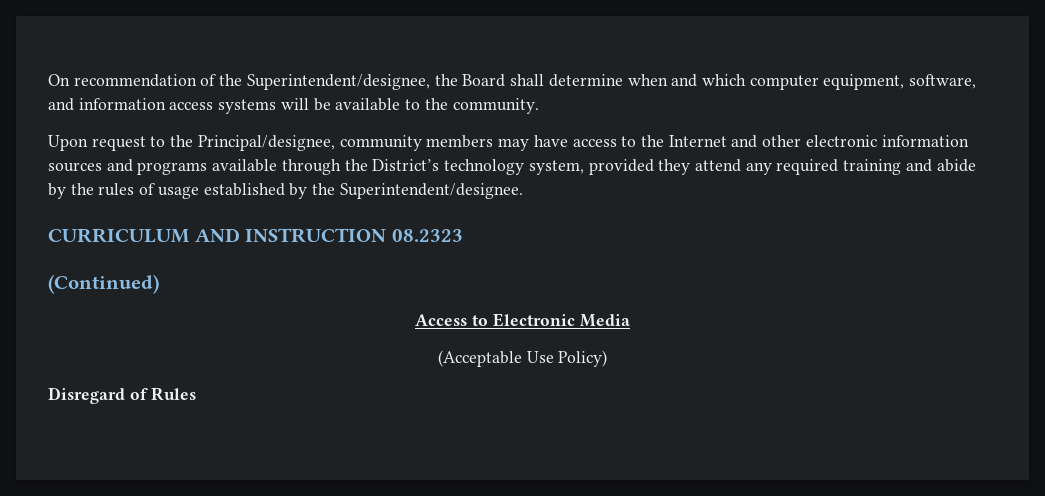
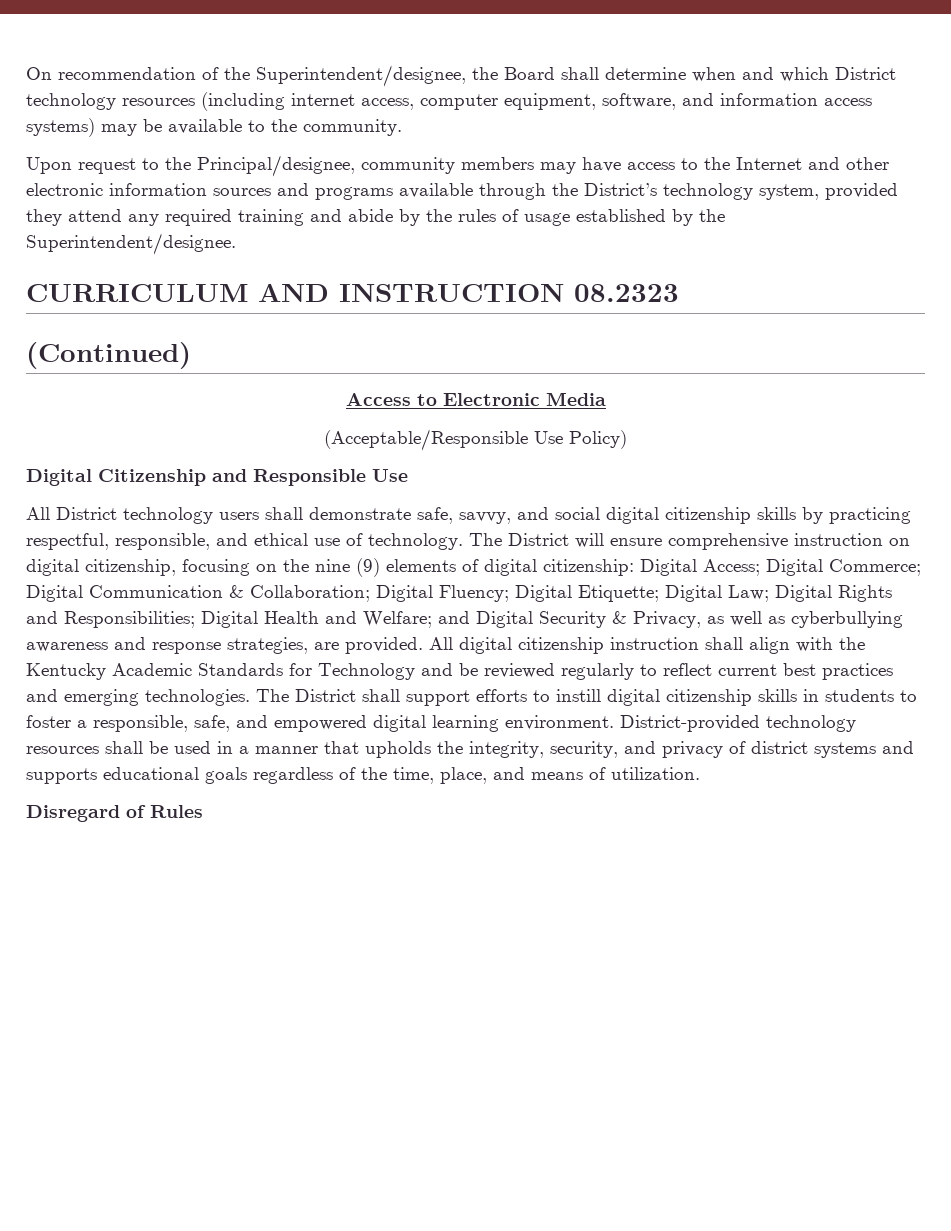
- On recommendation of the Superintendent/designee, the Board shall determine when and which computer equipment, software, and information access systems will be available to the community.
+ On recommendation of the Superintendent/designee, the Board shall determine when and which District technology resources (including internet access, computer equipment, software, and information access systems) may be available to the community.
- (Acceptable Use Policy)
+ (Acceptable/Responsible Use Policy)
+ Digital Citizenship and Responsible Use
+ All District technology users shall demonstrate safe, savvy, and social digital citizenship skills by practicing respectful, responsible, and ethical use of technology. The District will ensure comprehensive instruction on digital citizenship, focusing on the nine (9) elements of digital citizenship: Digital Access; Digital Commerce; Digital Communication & Collaboration; Digital Fluency; Digital Etiquette; Digital Law; Digital Rights and Responsibilities; Digital Health and Welfare; and Digital Security & Privacy, as well as cyberbullying awareness and response strategies, are provided. All digital citizenship instruction shall align with the Kentucky Academic Standards for Technology and be reviewed regularly to reflect current best practices and emerging technologies. The District shall support efforts to instill digital citizenship skills in students to foster a responsible, safe, and empowered digital learning environment. District-provided technology resources shall be used in a manner that upholds the integrity, security, and privacy of district systems and supports educational goals regardless of the time, place, and means of utilization.

